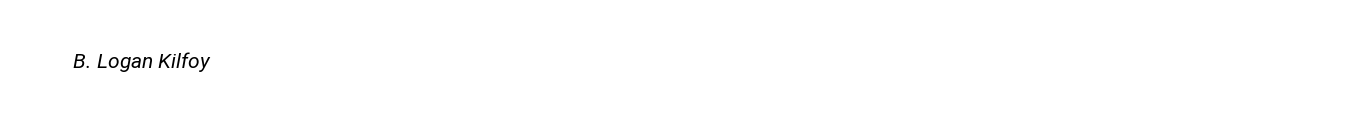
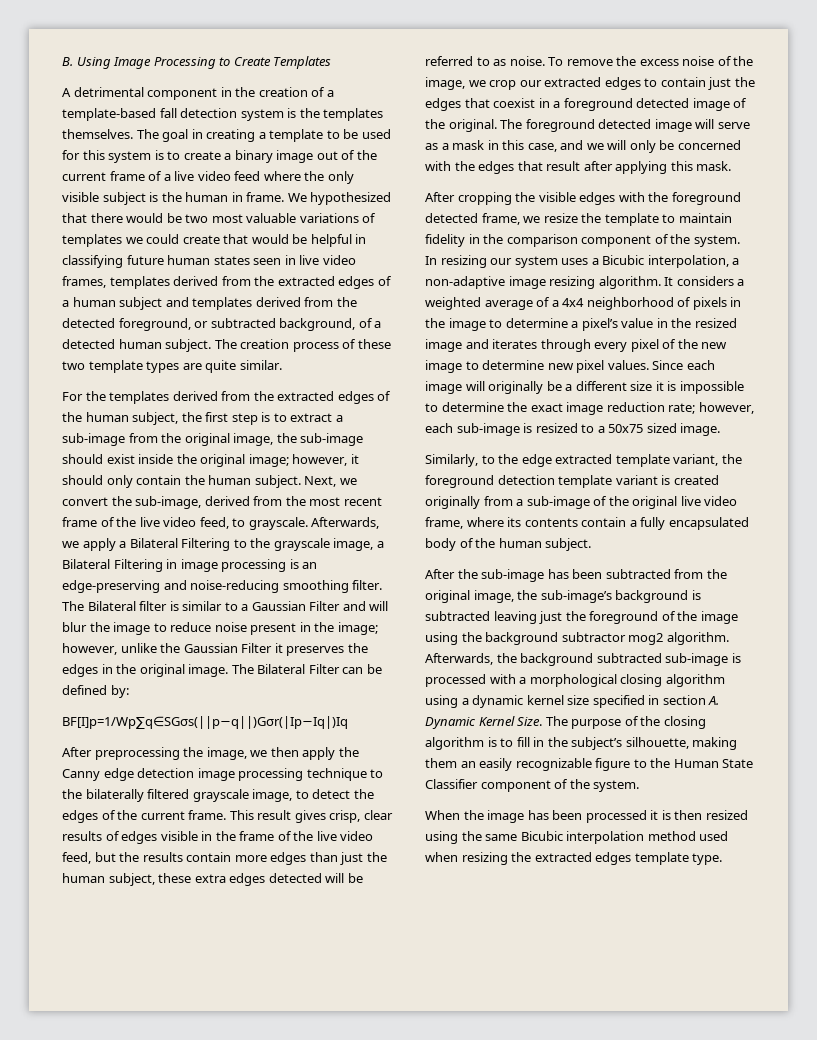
- B. Logan Kilfoy
+ B. Using Image Processing to Create Templates
+ A detrimental component in the creation of a template-based fall detection system is the templates themselves. The goal in creating a template to be used for this system is to create a binary image out of the current frame of a live video feed where the only visible subject is the human in frame. We hypothesized that there would be two most valuable variations of templates we could create that would be helpful in classifying future human states seen in live video frames, templates derived from the extracted edges of a human subject and templates derived from the detected foreground, or subtracted background, of a detected human subject. The creation process of these two template types are quite similar.
+ For the templates derived from the extracted edges of the human subject, the first step is to extract a sub-image from the original image, the sub-image should exist inside the original image; however, it should only contain the human subject. Next, we convert the sub-image, derived from the most recent frame of the live video feed, to grayscale. Afterwards, we apply a Bilateral Filtering to the grayscale image, a Bilateral Filtering in image processing is an edge-preserving and noise-reducing smoothing filter. The Bilateral filter is similar to a Gaussian Filter and will blur the image to reduce noise present in the image; however, unlike the Gaussian Filter it preserves the edges in the original image. The Bilateral Filter can be defined by:
+ BF[I]p=1/Wp∑q∈SGσs(||p−q||)Gσr(|Ip−Iq|)Iq
+ After preprocessing the image, we then apply the Canny edge detection image processing technique to the bilaterally filtered grayscale image, to detect the edges of the current frame. This result gives crisp, clear results of edges visible in the frame of the live video feed, but the results contain more edges than just the human subject, these extra edges detected will be referred to as noise. To remove the excess noise of the image, we crop our extracted edges to contain just the edges that coexist in a foreground detected image of the original. The foreground detected image will serve as a mask in this case, and we will only be concerned with the edges that result after applying this mask.
+ After cropping the visible edges with the foreground detected frame, we resize the template to maintain fidelity in the comparison component of the system. In resizing our system uses a Bicubic interpolation, a non-adaptive image resizing algorithm. It considers a weighted average of a 4x4 neighborhood of pixels in the image to determine a pixel’s value in the resized image and iterates through every pixel of the new image to determine new pixel values. Since each image will originally be a different size it is impossible to determine the exact image reduction rate; however, each sub-image is resized to a 50x75 sized image.
+ Similarly, to the edge extracted template variant, the foreground detection template variant is created originally from a sub-image of the original live video frame, where its contents contain a fully encapsulated body of the human subject.
+ After the sub-image has been subtracted from the original image, the sub-image’s background is subtracted leaving just the foreground of the image using the background subtractor mog2 algorithm. Afterwards, the background subtracted sub-image is processed with a morphological closing algorithm using a dynamic kernel size specified in section A. Dynamic Kernel Size. The purpose of the closing algorithm is to fill in the subject’s silhouette, making them an easily recognizable figure to the Human State Classifier component of the system.
+ When the image has been processed it is then resized using the same Bicubic interpolation method used when resizing the extracted edges template type.

